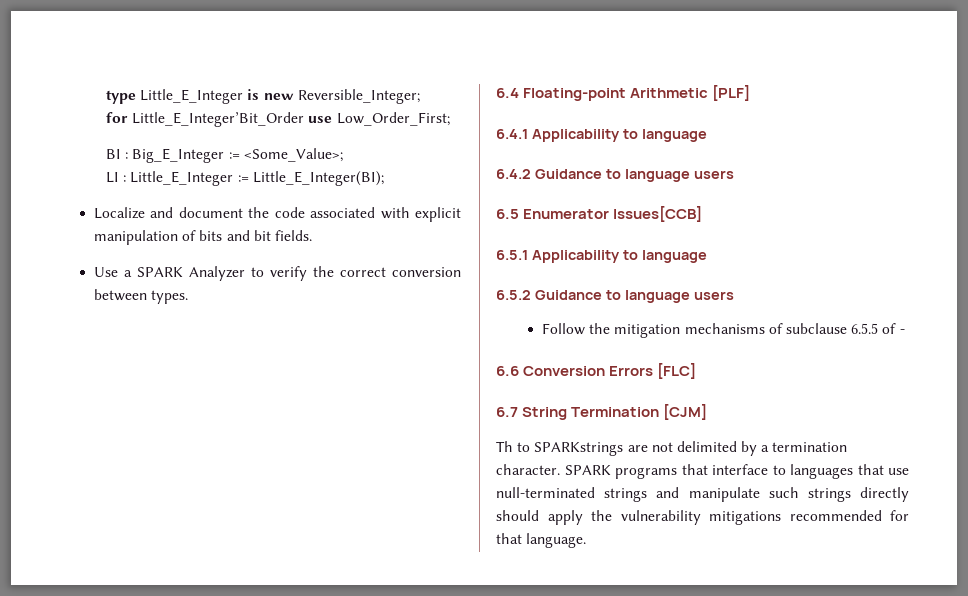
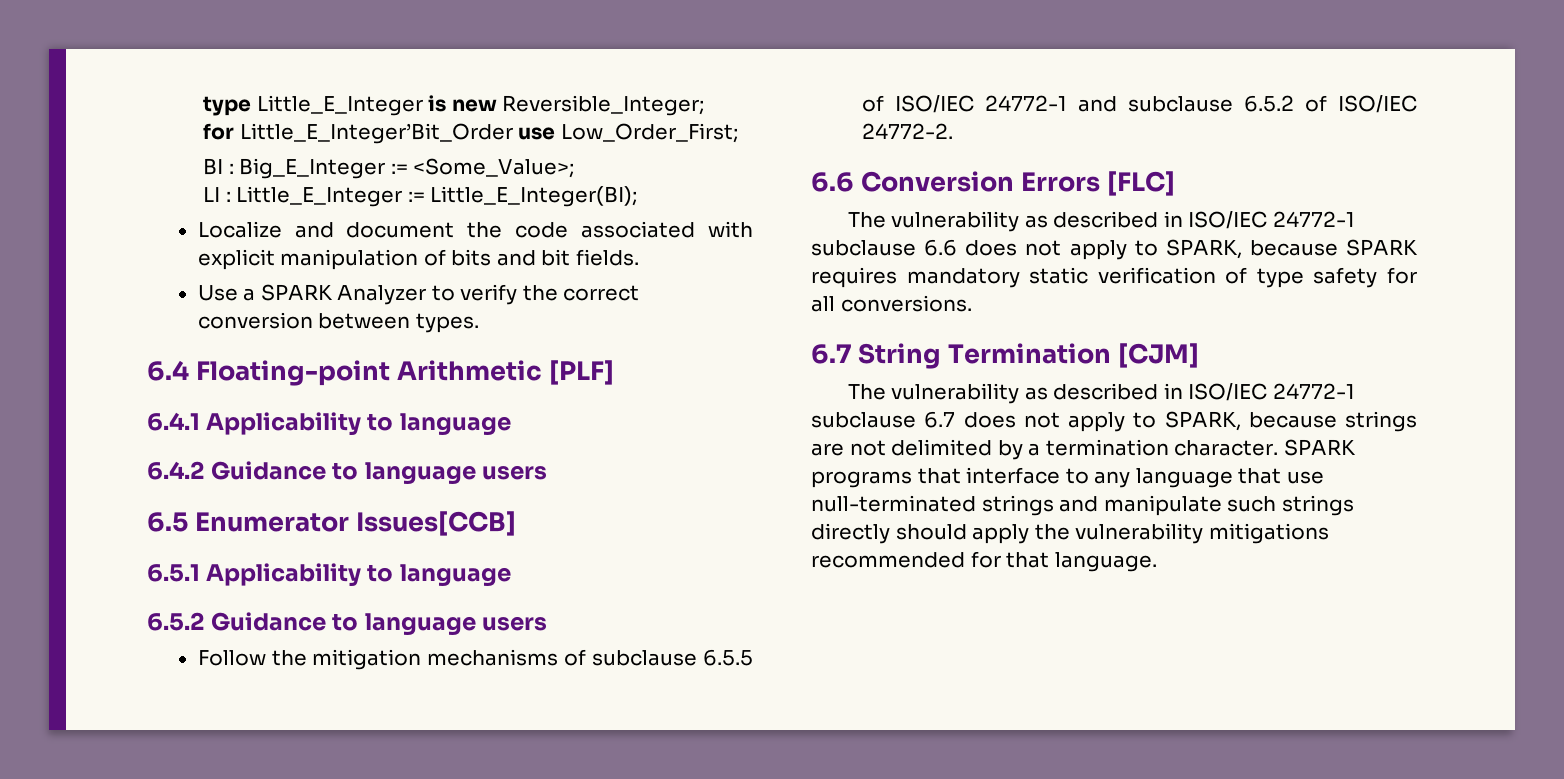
- Follow the mitigation mechanisms of subclause 6.5.5 of -
+ Follow the mitigation mechanisms of subclause 6.5.5 of ISO/IEC 24772-1 and subclause 6.5.2 of ISO/IEC 24772-2.
  6.6 Conversion Errors [FLC]
+ The vulnerability as described in ISO/IEC 24772-1 subclause 6.6 does not apply to SPARK, because SPARK requires mandatory static verification of type safety for all conversions.
  6.7 String Termination [CJM]
- Th to SPARKstrings are not delimited by a termination character.
+ The vulnerability as described in ISO/IEC 24772-1 subclause 6.7 does not apply to SPARK, because strings are not delimited by a termination character.
- SPARK programs that interface to languages that use null-terminated strings and manipulate such strings directly should apply the vulnerability mitigations recommended for that language.
+ SPARK programs that interface to any language that use null-terminated strings and manipulate such strings directly should apply the vulnerability mitigations recommended for that language.

